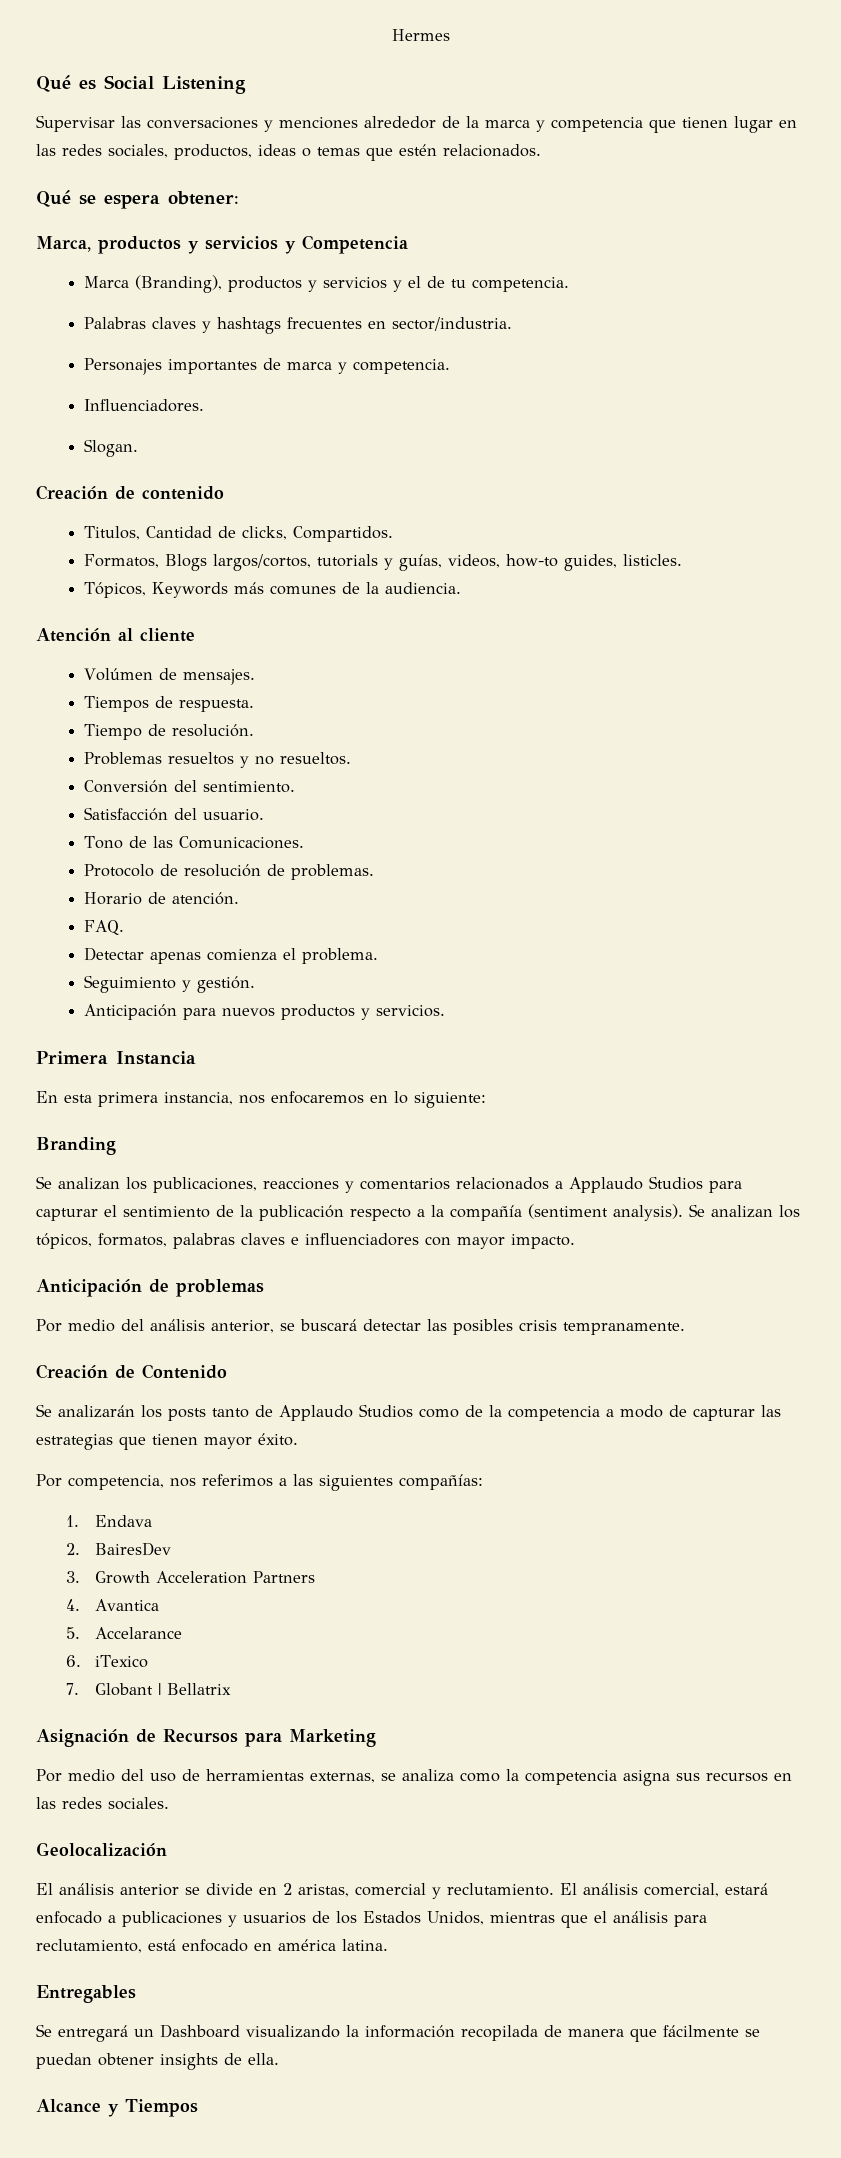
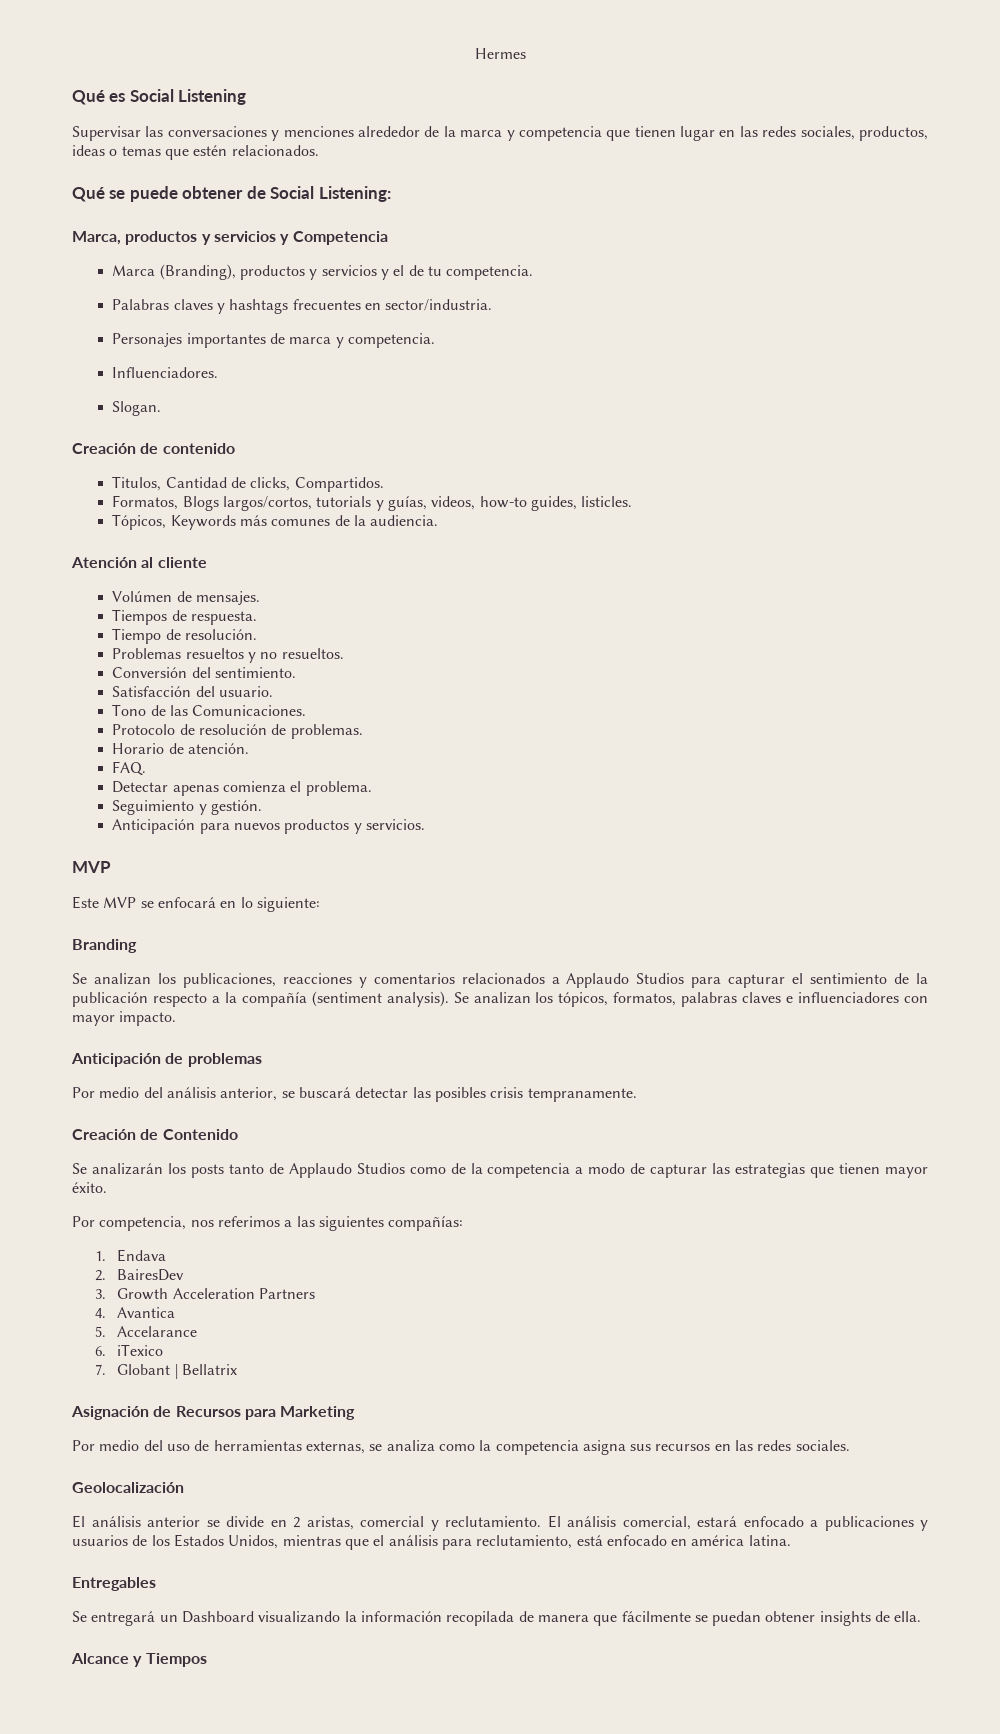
- Qué se espera obtener:
+ Qué se puede obtener de Social Listening:
  Anticipación para nuevos productos y servicios.
- Primera Instancia
- En esta primera instancia, nos enfocaremos en lo siguiente:
+ MVP
+ Este MVP se enfocará en lo siguiente:

